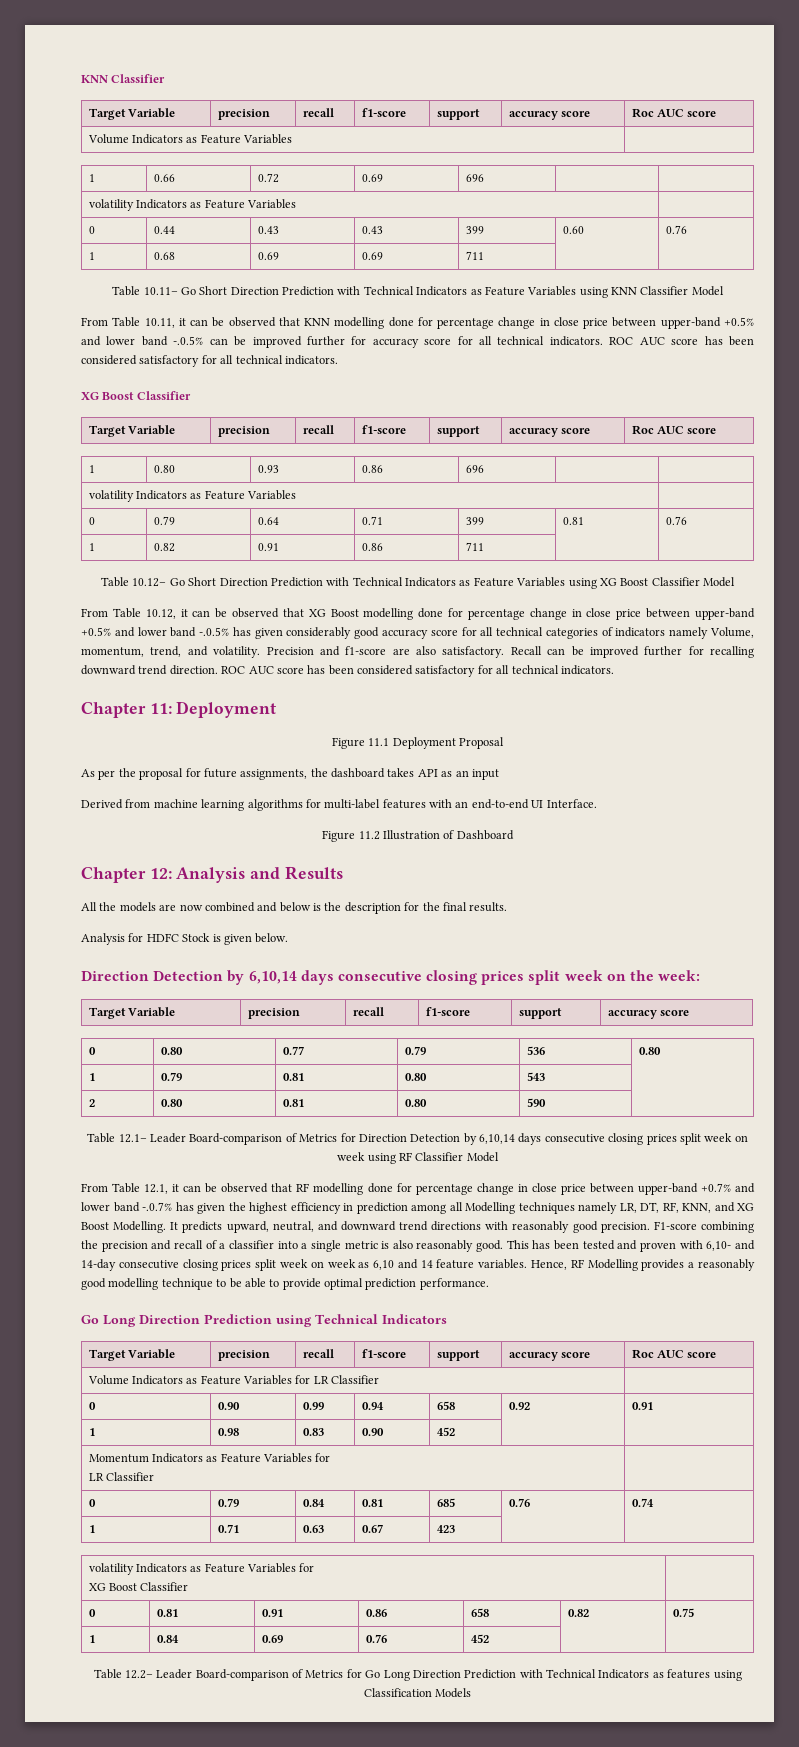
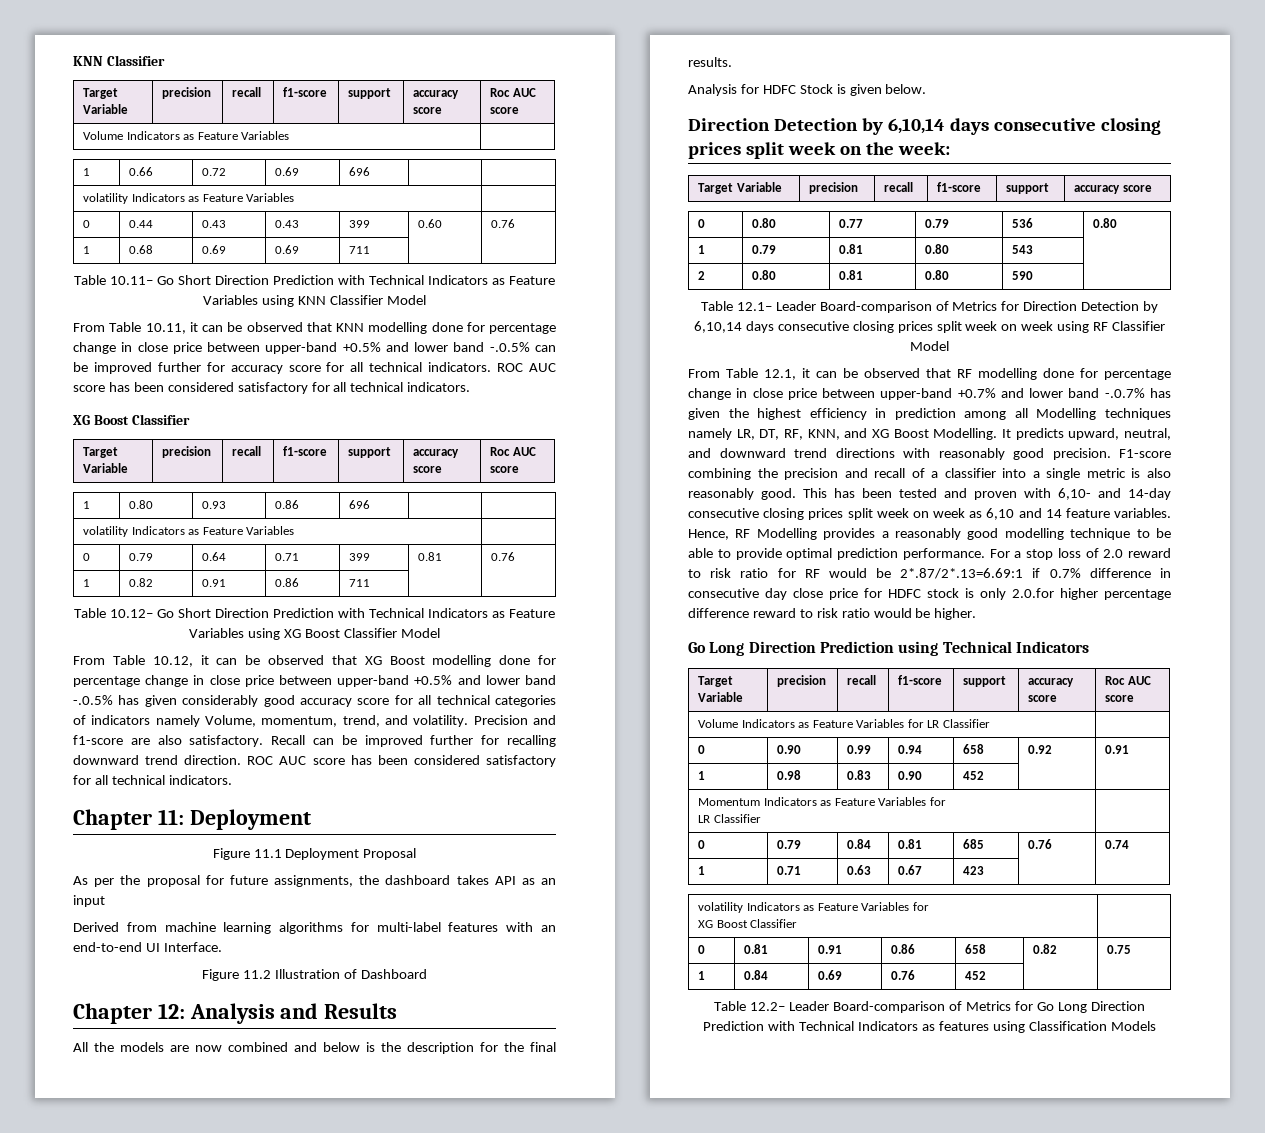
+ For a stop loss of 2.0 reward to risk ratio for RF would be 2*.87/2*.13=6.69:1 if 0.7% difference in consecutive day close price for HDFC stock is only 2.0.for higher percentage difference reward to risk ratio would be higher.

